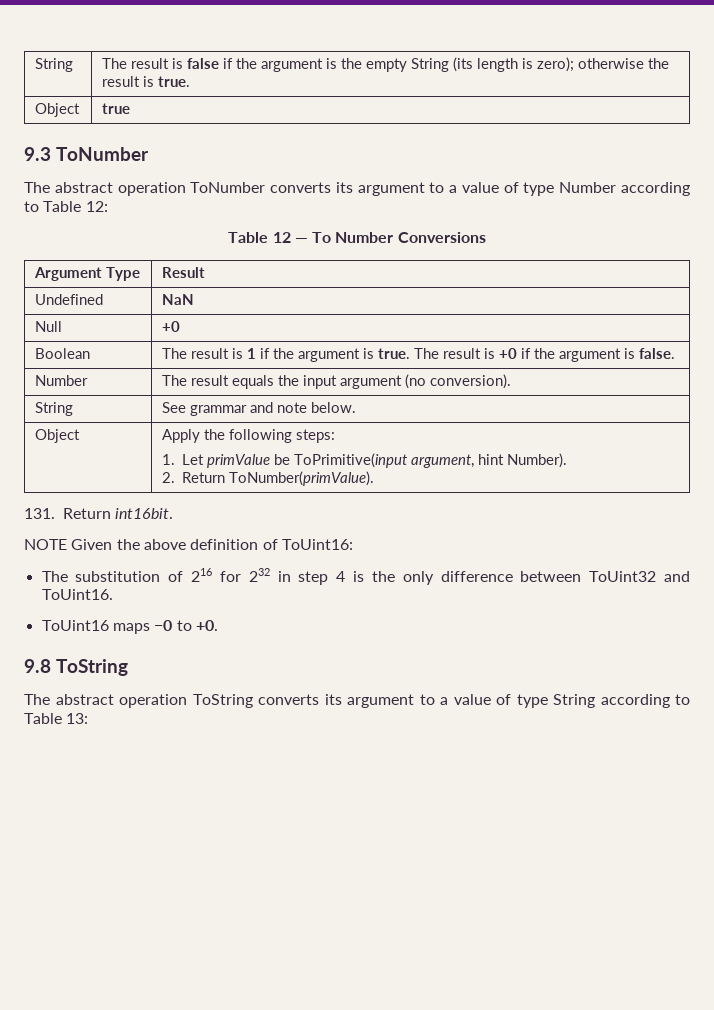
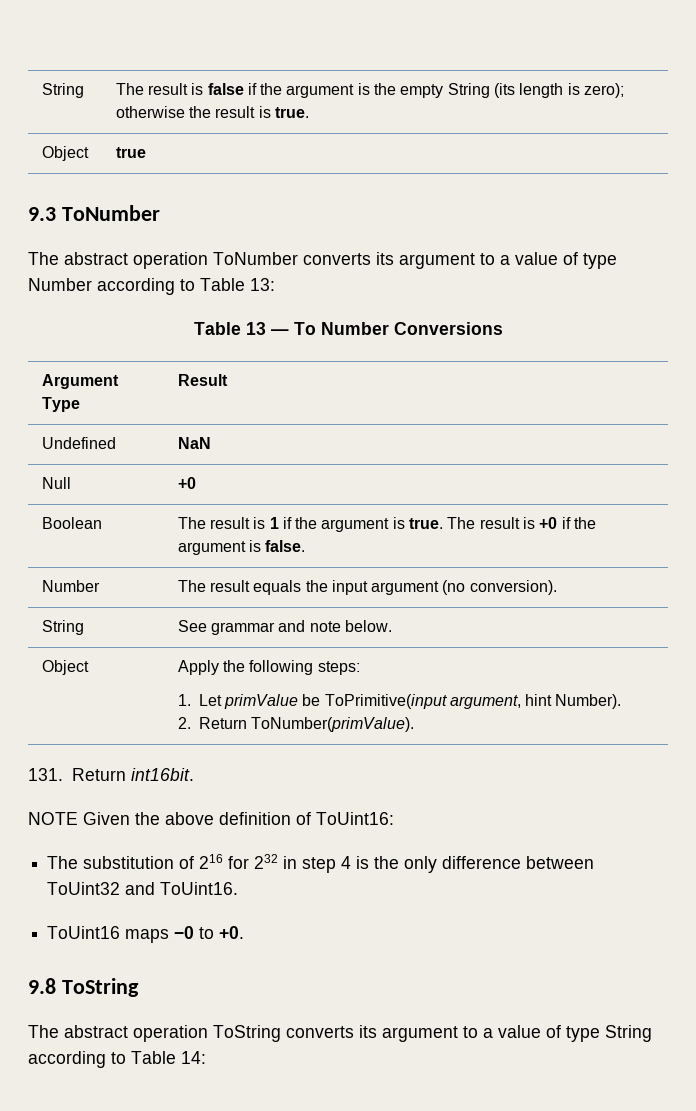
- The abstract operation ToNumber converts its argument to a value of type Number according to Table 12:
- Table 12 — To Number Conversions
+ The abstract operation ToNumber converts its argument to a value of type Number according to Table 13:
+ Table 13 — To Number Conversions
- The abstract operation ToString converts its argument to a value of type String according to Table 13:
+ The abstract operation ToString converts its argument to a value of type String according to Table 14:

